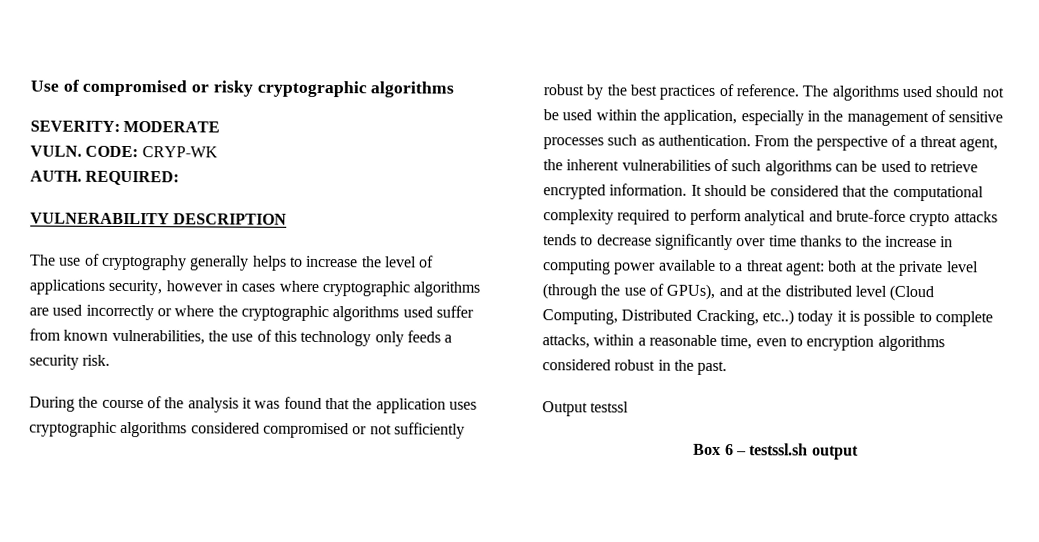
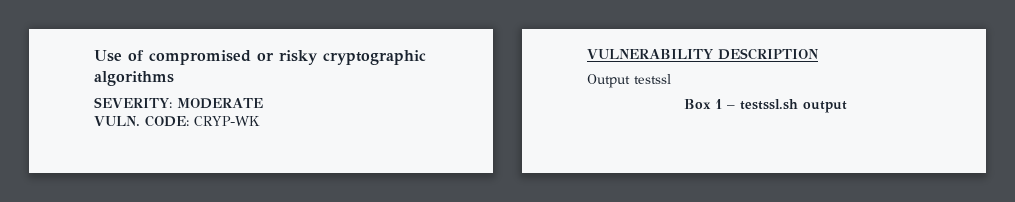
- AUTH. REQUIRED:
- The use of cryptography generally helps to increase the level of applications security, however in cases where cryptographic algorithms are used incorrectly or where the cryptographic algorithms used suffer from known vulnerabilities, the use of this technology only feeds a security risk.
- During the course of the analysis it was found that the application uses cryptographic algorithms considered compromised or not sufficiently robust by the best practices of reference. The algorithms used should not be used within the application, especially in the management of sensitive processes such as authentication. From the perspective of a threat agent, the inherent vulnerabilities of such algorithms can be used to retrieve encrypted information. It should be considered that the computational complexity required to perform analytical and brute-force crypto attacks tends to decrease significantly over time thanks to the increase in computing power available to a threat agent: both at the private level (through the use of GPUs), and at the distributed level (Cloud Computing, Distributed Cracking, etc..) today it is possible to complete attacks, within a reasonable time, even to encryption algorithms considered robust in the past.
- Box 6 – testssl.sh output
+ Box 1 – testssl.sh output

